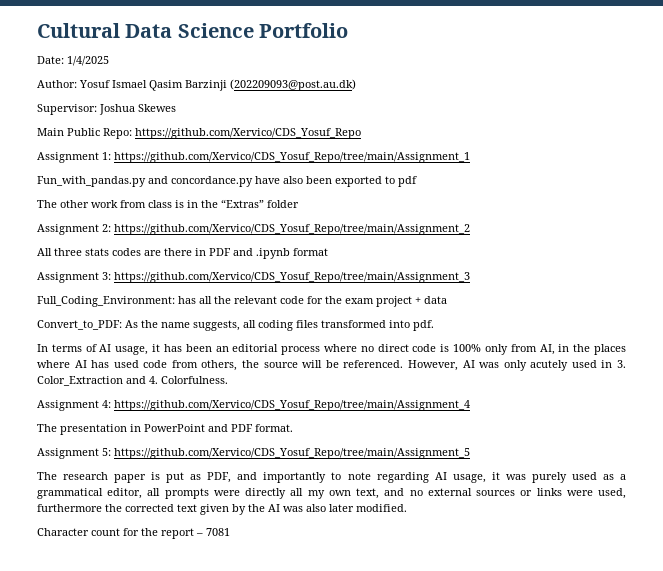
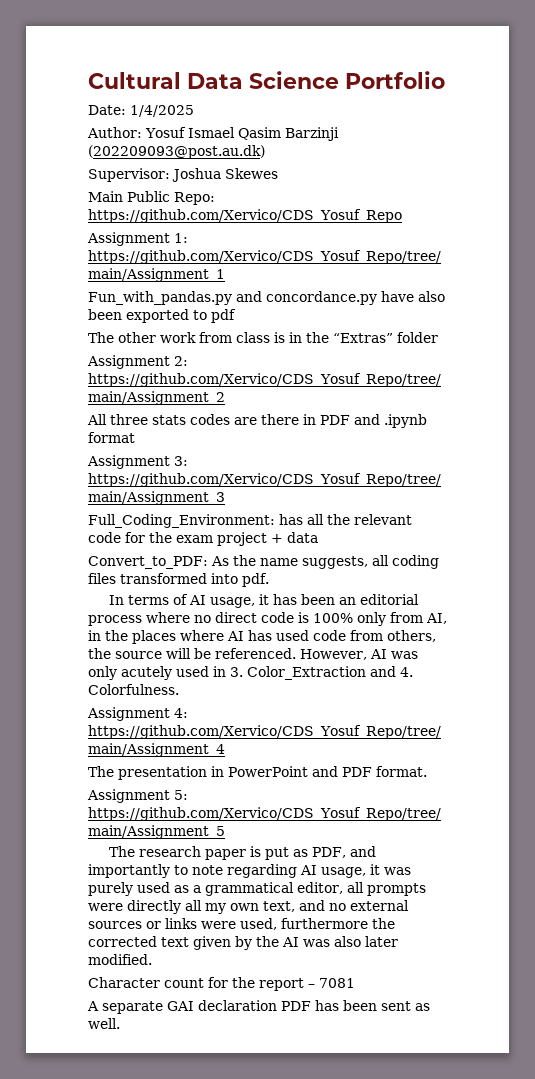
+ A separate GAI declaration PDF has been sent as well.

